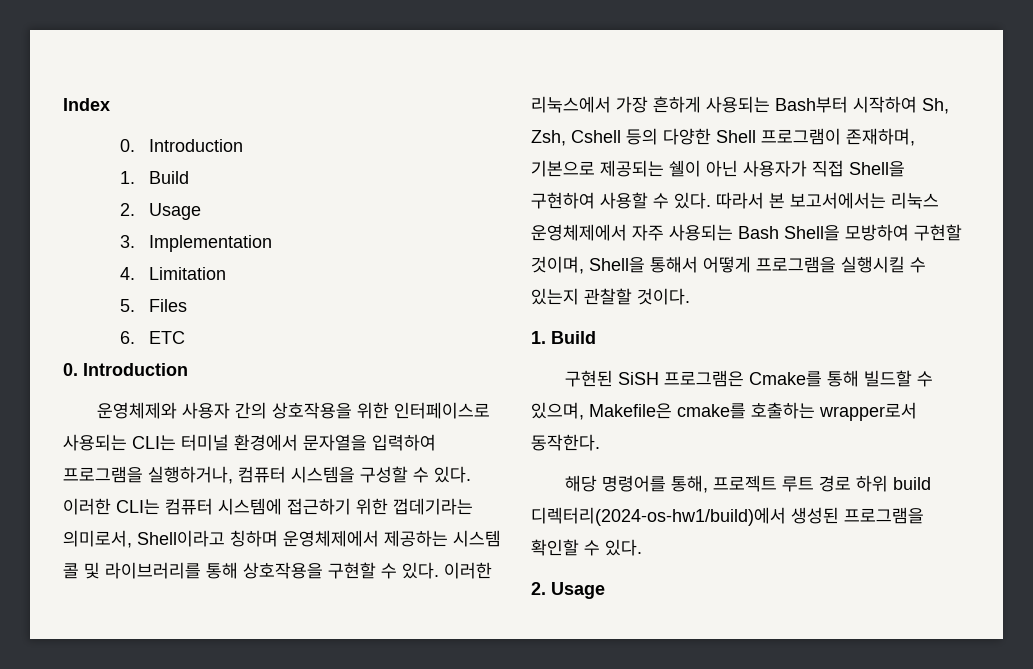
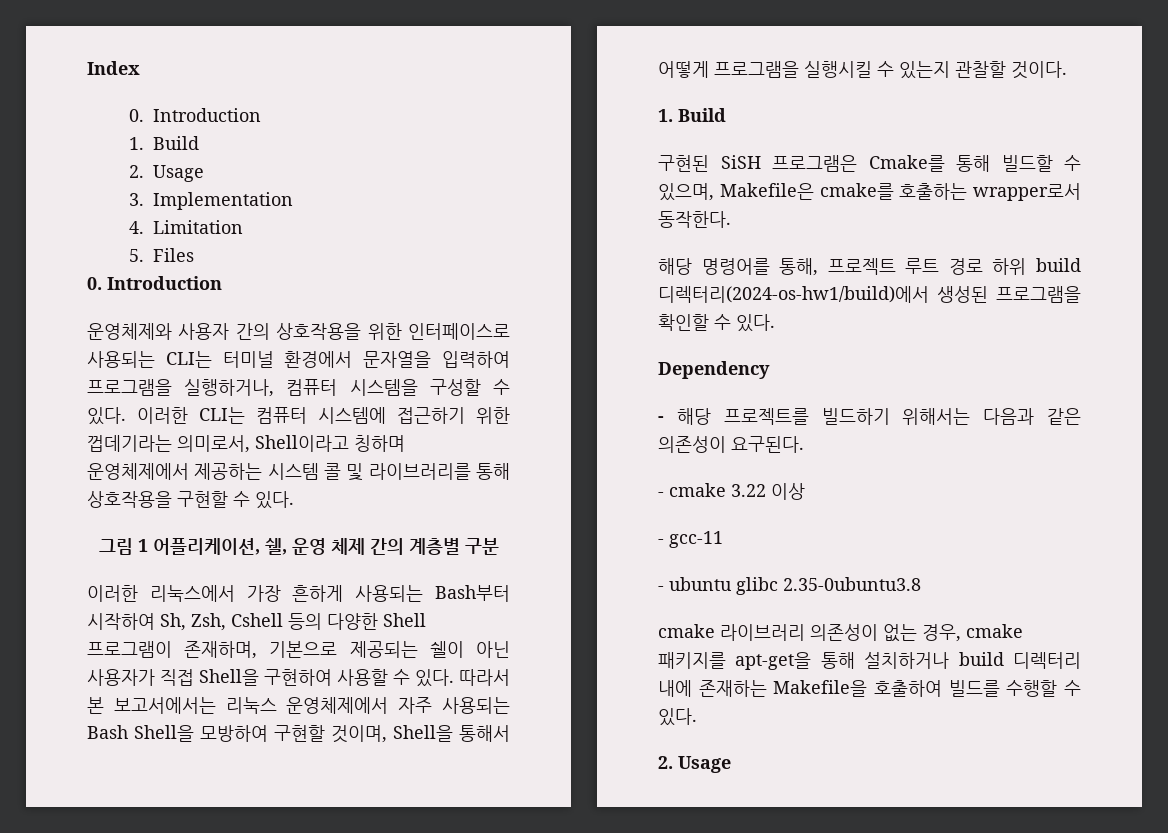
- 6. ETC
- 이러한 CLI는 컴퓨터 시스템에 접근하기 위한 껍데기라는 의미로서, Shell이라고 칭하며 운영체제에서 제공하는 시스템 콜 및 라이브러리를 통해 상호작용을 구현할 수 있다. 이러한 리눅스에서 가장 흔하게 사용되는 Bash부터 시작하여 Sh, Zsh, Cshell 등의 다양한 Shell 프로그램이 존재하며, 기본으로 제공되는 쉘이 아닌 사용자가 직접 Shell을 구현하여 사용할 수 있다.
+ 이러한 CLI는 컴퓨터 시스템에 접근하기 위한 껍데기라는 의미로서, Shell이라고 칭하며 운영체제에서 제공하는 시스템 콜 및 라이브러리를 통해 상호작용을 구현할 수 있다.
+ 그림 1 어플리케이션, 쉘, 운영 체제 간의 계층별 구분
+ 이러한 리눅스에서 가장 흔하게 사용되는 Bash부터 시작하여 Sh, Zsh, Cshell 등의 다양한 Shell 프로그램이 존재하며, 기본으로 제공되는 쉘이 아닌 사용자가 직접 Shell을 구현하여 사용할 수 있다.
+ Dependency
+ - 해당 프로젝트를 빌드하기 위해서는 다음과 같은 의존성이 요구된다.
+ - cmake 3.22 이상
+ - gcc-11
+ - ubuntu glibc 2.35-0ubuntu3.8
+ cmake 라이브러리 의존성이 없는 경우, cmake 패키지를 apt-get을 통해 설치하거나 build 디렉터리 내에 존재하는 Makefile을 호출하여 빌드를 수행할 수 있다.

